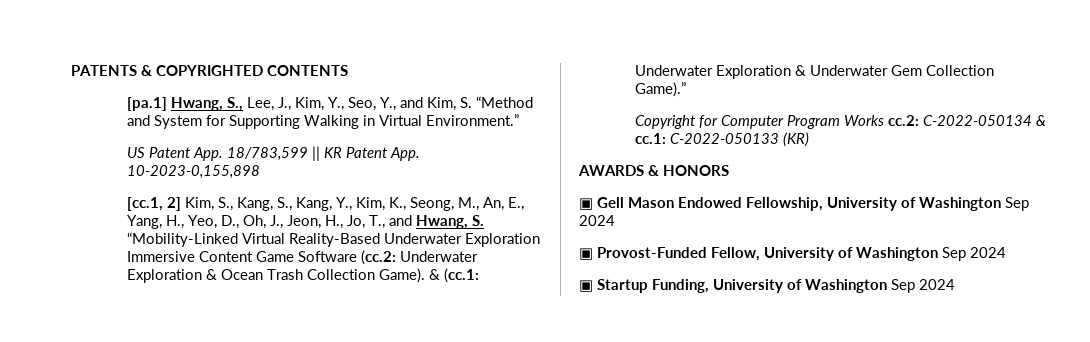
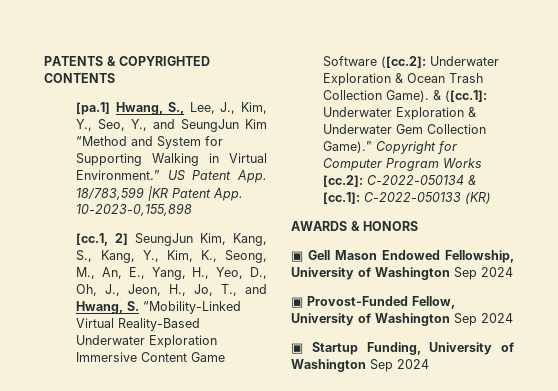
- [pa.1] Hwang, S., Lee, J., Kim, Y., Seo, Y., and Kim, S. “Method and System for Supporting Walking in Virtual Environment.”
- US Patent App. 18/783,599 || KR Patent App. 10-2023-0,155,898
+ [pa.1] Hwang, S., Lee, J., Kim, Y., Seo, Y., and SeungJun Kim “Method and System for Supporting Walking in Virtual Environment.” US Patent App. 18/783,599 |KR Patent App. 10-2023-0,155,898
- [cc.1, 2] Kim, S., Kang, S., Kang, Y., Kim, K., Seong, M., An, E., Yang, H., Yeo, D., Oh, J., Jeon, H., Jo, T., and Hwang, S. “Mobility-Linked Virtual Reality-Based Underwater Exploration Immersive Content Game Software (cc.2: Underwater Exploration & Ocean Trash Collection Game).
+ [cc.1, 2] SeungJun Kim, Kang, S., Kang, Y., Kim, K., Seong, M., An, E., Yang, H., Yeo, D., Oh, J., Jeon, H., Jo, T., and Hwang, S. “Mobility-Linked Virtual Reality-Based Underwater Exploration Immersive Content Game Software ([cc.2]: Underwater Exploration & Ocean Trash Collection Game).
- & (cc.1: Underwater Exploration & Underwater Gem Collection Game).”
- Copyright for Computer Program Works cc.2: C-2022-050134 & cc.1: C-2022-050133 (KR)
+ & ([cc.1]: Underwater Exploration & Underwater Gem Collection Game).” Copyright for Computer Program Works [cc.2]: C-2022-050134 & [cc.1]: C-2022-050133 (KR)

